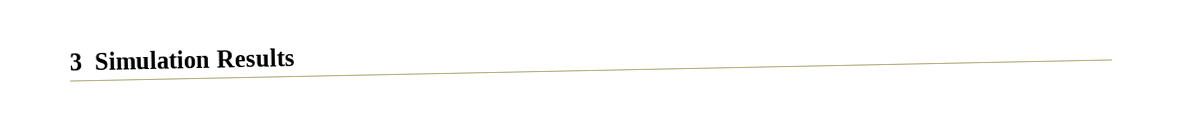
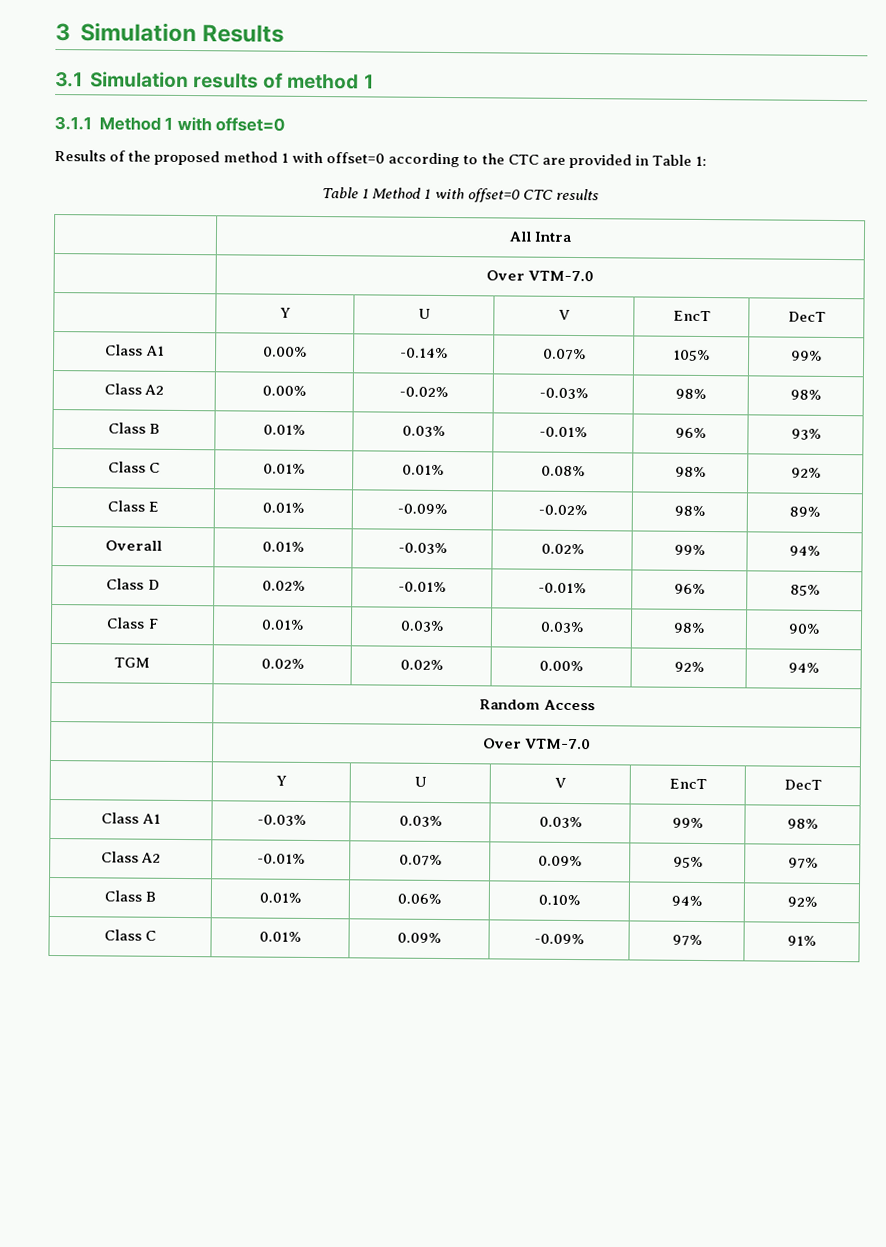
+ 3.1 Simulation results of method 1
+ 3.1.1 Method 1 with offset=0
+ Results of the proposed method 1 with offset=0 according to the CTC are provided in Table 1:
+ Table 1 Method 1 with offset=0 CTC results
+ | All Intra
+ | Over VTM-7.0
+ | Y | U | V | EncT | DecT
+ Class A1 | 0.00% | -0.14% | 0.07% | 105% | 99%
+ Class A2 | 0.00% | -0.02% | -0.03% | 98% | 98%
+ Class B | 0.01% | 0.03% | -0.01% | 96% | 93%
+ Class C | 0.01% | 0.01% | 0.08% | 98% | 92%
+ Class E | 0.01% | -0.09% | -0.02% | 98% | 89%
+ Overall | 0.01% | -0.03% | 0.02% | 99% | 94%
+ Class D | 0.02% | -0.01% | -0.01% | 96% | 85%
+ Class F | 0.01% | 0.03% | 0.03% | 98% | 90%
+ TGM | 0.02% | 0.02% | 0.00% | 92% | 94%
+ | Random Access
+ | Over VTM-7.0
+ | Y | U | V | EncT | DecT
+ Class A1 | -0.03% | 0.03% | 0.03% | 99% | 98%
+ Class A2 | -0.01% | 0.07% | 0.09% | 95% | 97%
+ Class B | 0.01% | 0.06% | 0.10% | 94% | 92%
+ Class C | 0.01% | 0.09% | -0.09% | 97% | 91%

